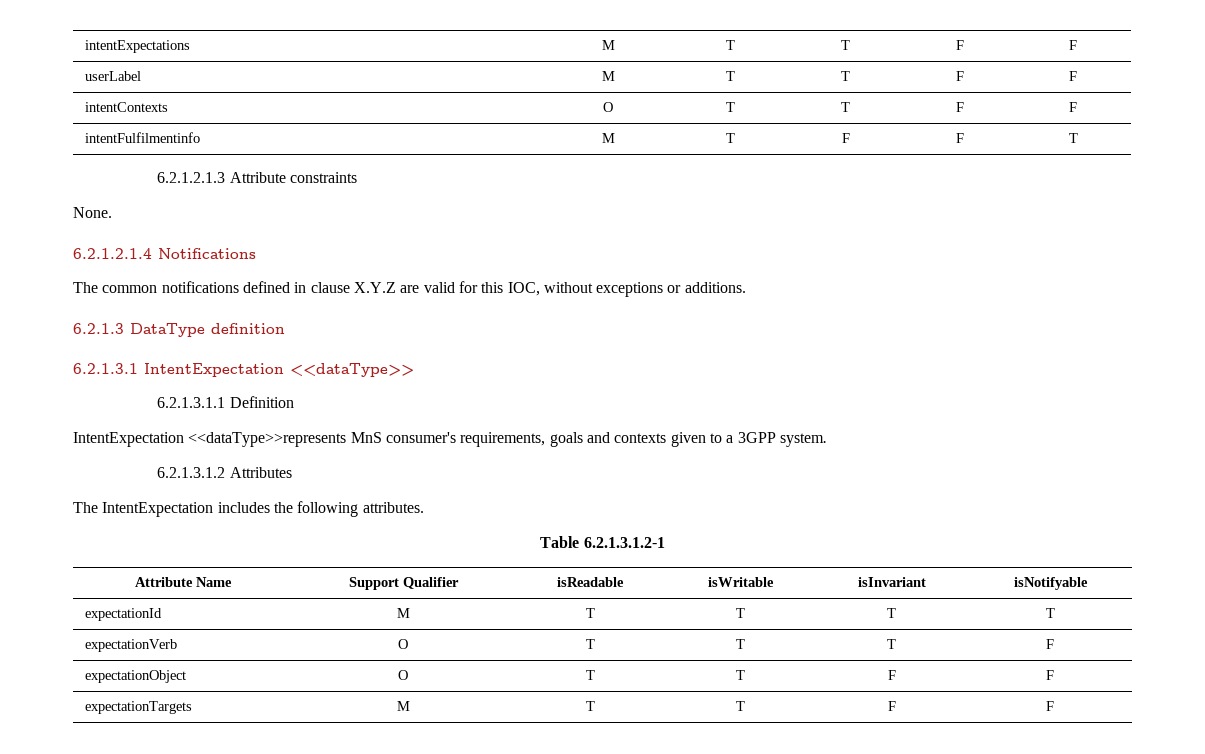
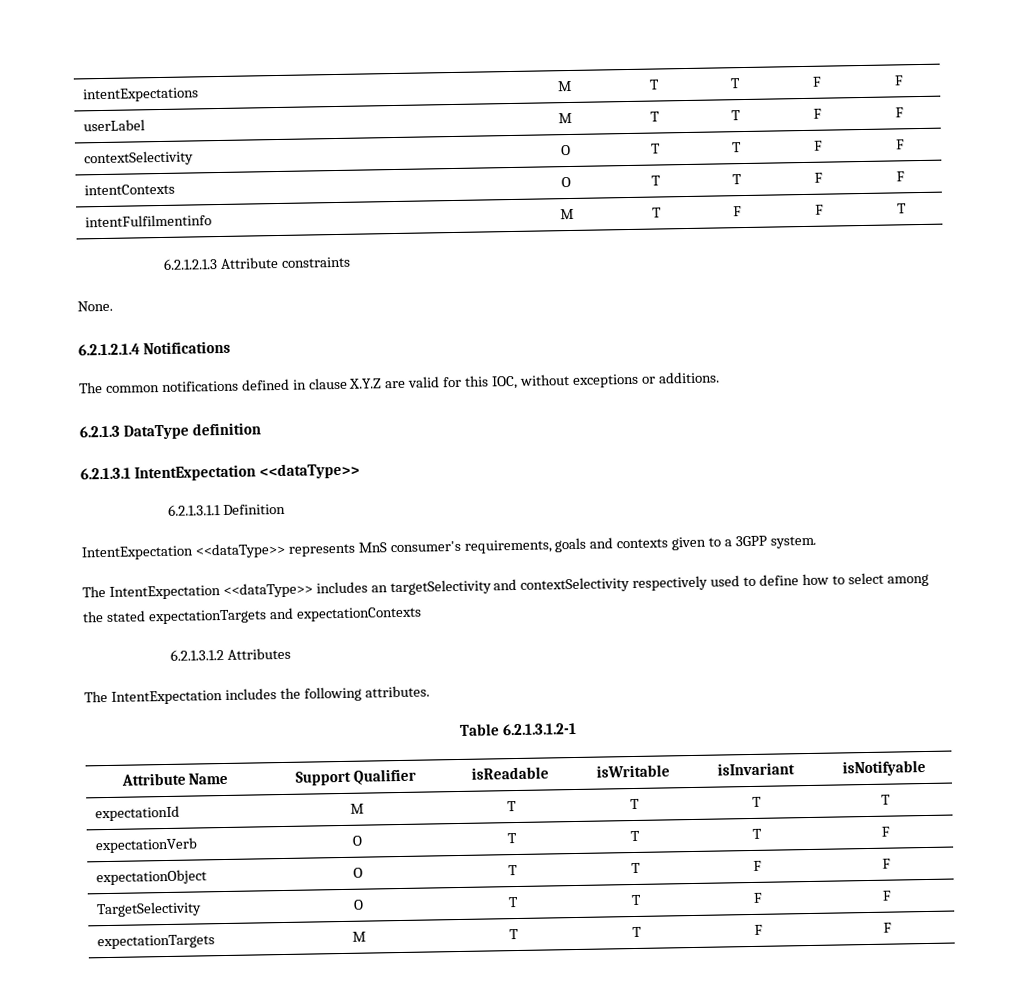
+ contextSelectivity | O | T | T | F | F
- IntentExpectation <<dataType>>represents MnS consumer's requirements, goals and contexts given to a 3GPP system.
+ IntentExpectation <<dataType>> represents MnS consumer's requirements, goals and contexts given to a 3GPP system.
+ The IntentExpectation <<dataType>> includes an targetSelectivity and contextSelectivity respectively used to define how to select among the stated expectationTargets and expectationContexts
+ TargetSelectivity | O | T | T | F | F

